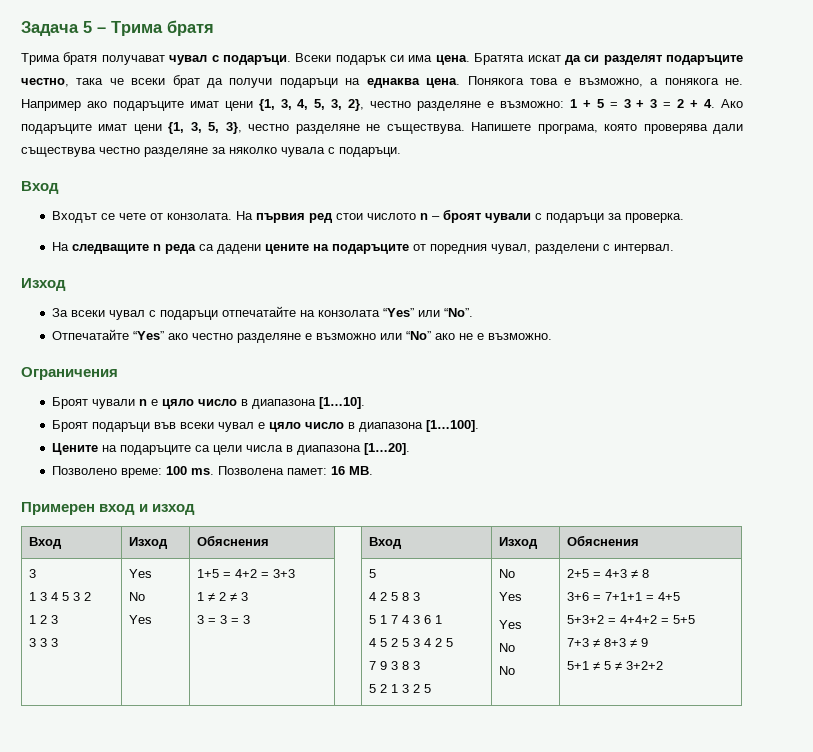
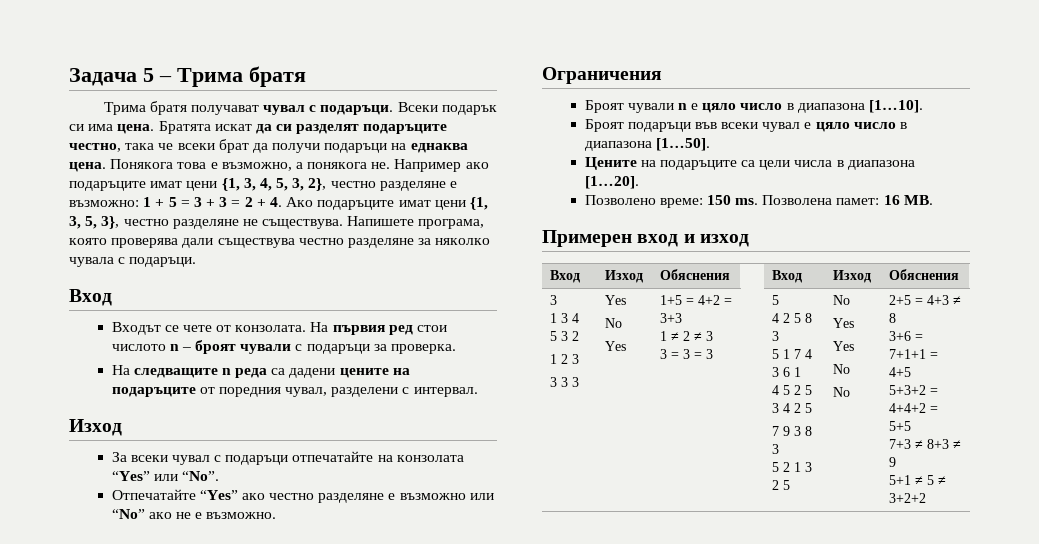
- Броят подаръци във всеки чувал е цяло число в диапазона [1…100].
+ Броят подаръци във всеки чувал е цяло число в диапазона [1…50].
- Позволено време: 100 ms.
+ Позволено време: 150 ms.

